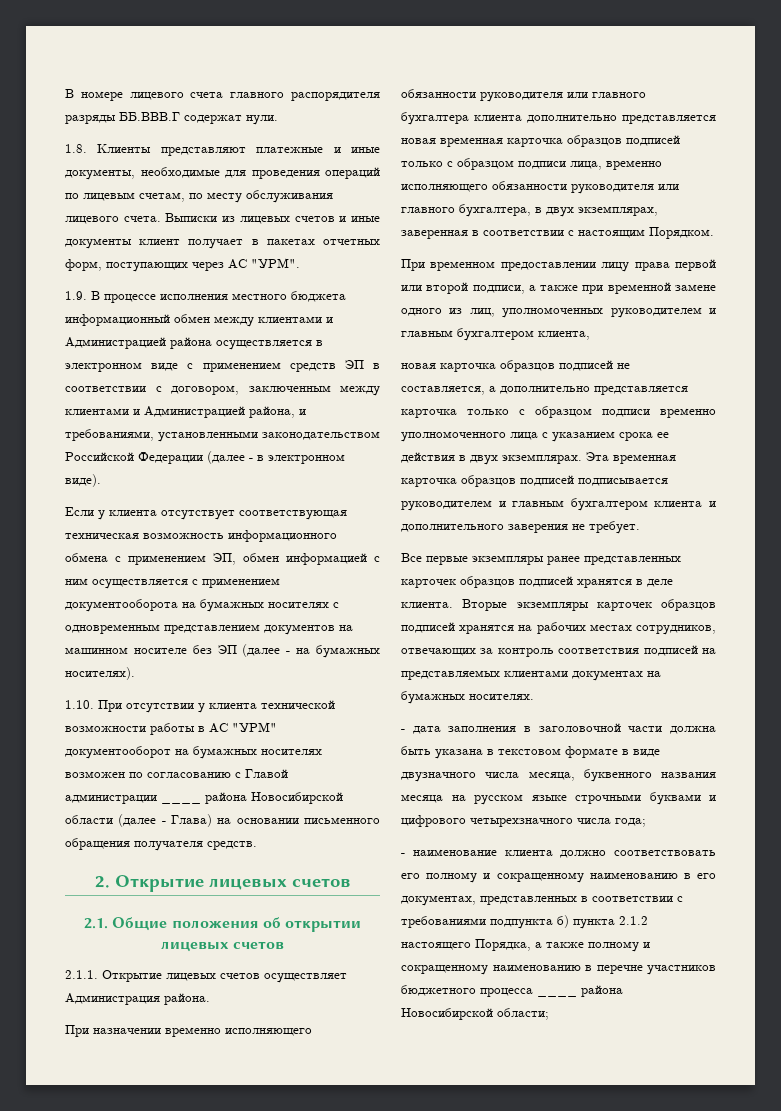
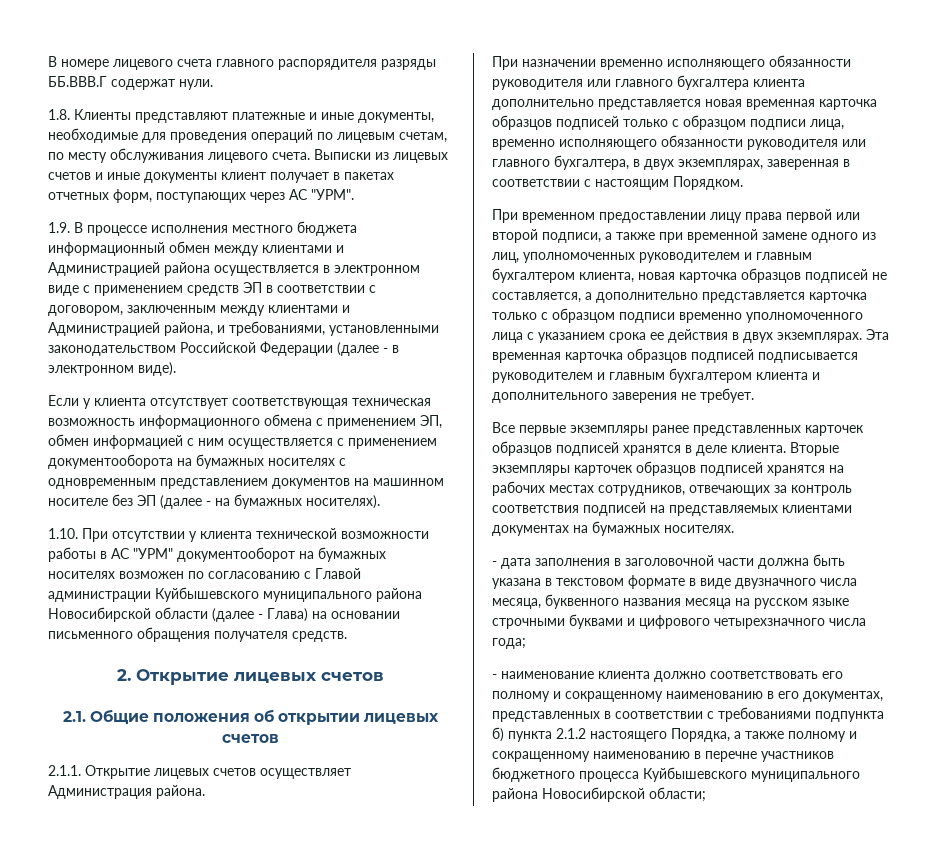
- 1.10. При отсутствии у клиента технической возможности работы в АС "УРМ" документооборот на бумажных носителях возможен по согласованию с Главой администрации ____ района Новосибирской области (далее - Глава) на основании письменного обращения получателя средств.
+ 1.10. При отсутствии у клиента технической возможности работы в АС "УРМ" документооборот на бумажных носителях возможен по согласованию с Главой администрации Куйбышевского муниципального района Новосибирской области (далее - Глава) на основании письменного обращения получателя средств.
- При временном предоставлении лицу права первой или второй подписи, а также при временной замене одного из лиц, уполномоченных руководителем и главным бухгалтером клиента,
- новая карточка образцов подписей не составляется, а дополнительно представляется карточка только с образцом подписи временно уполномоченного лица с указанием срока ее действия в двух экземплярах.
+ При временном предоставлении лицу права первой или второй подписи, а также при временной замене одного из лиц, уполномоченных руководителем и главным бухгалтером клиента, новая карточка образцов подписей не составляется, а дополнительно представляется карточка только с образцом подписи временно уполномоченного лица с указанием срока ее действия в двух экземплярах.
- - наименование клиента должно соответствовать его полному и сокращенному наименованию в его документах, представленных в соответствии с требованиями подпункта б) пункта 2.1.2 настоящего Порядка, а также полному и сокращенному наименованию в перечне участников бюджетного процесса ____ района Новосибирской области;
+ - наименование клиента должно соответствовать его полному и сокращенному наименованию в его документах, представленных в соответствии с требованиями подпункта б) пункта 2.1.2 настоящего Порядка, а также полному и сокращенному наименованию в перечне участников бюджетного процесса Куйбышевского муниципального района Новосибирской области;

